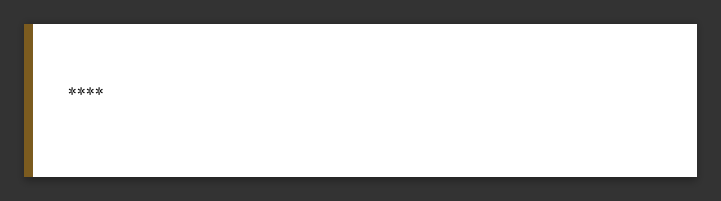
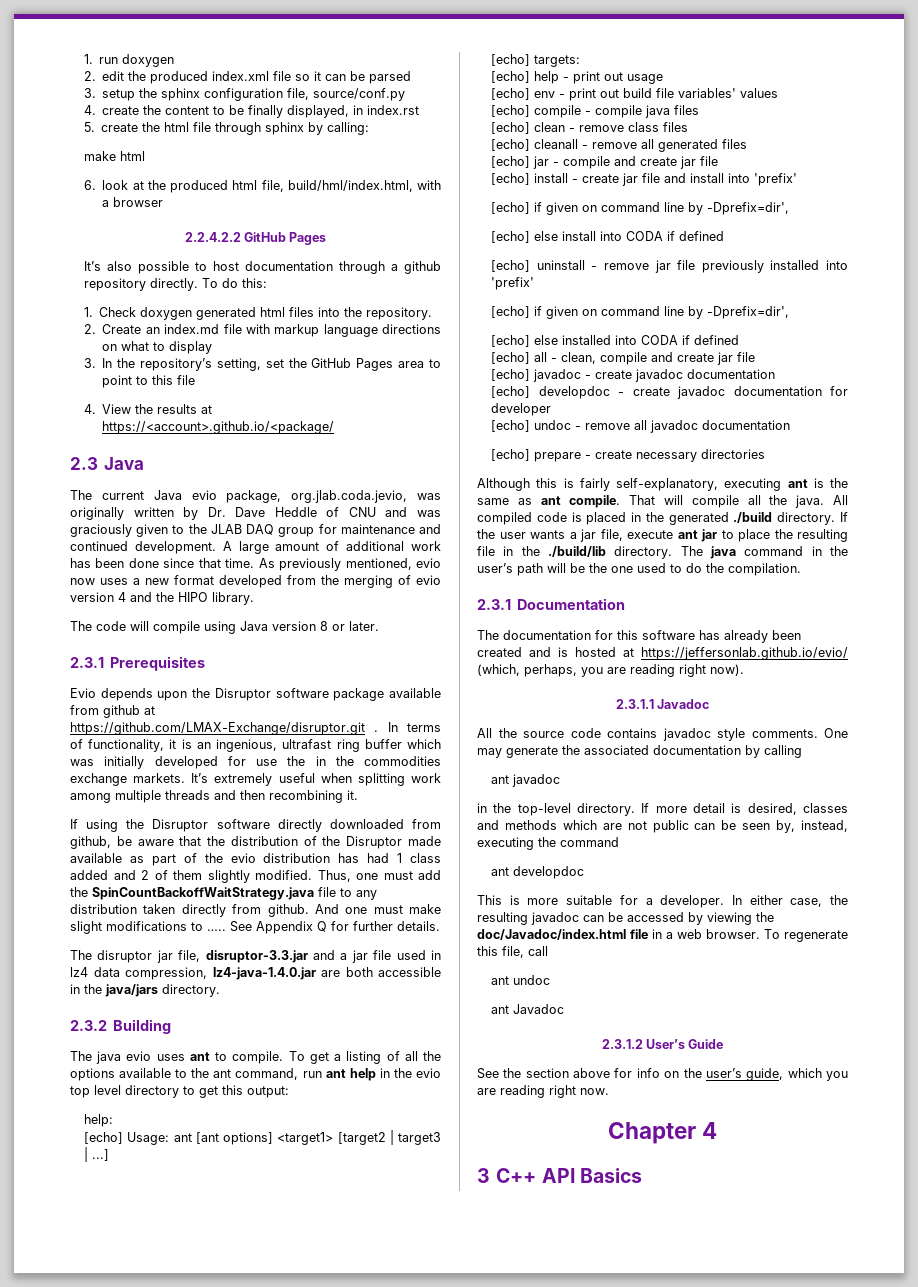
- ****
+ 1. run doxygen
+ 2. edit the produced index.xml file so it can be parsed
+ 3. setup the sphinx configuration file, source/conf.py
+ 4. create the content to be finally displayed, in index.rst
+ 5. create the html file through sphinx by calling:
+ make html
+ 6. look at the produced html file, build/hml/index.html, with a browser
+ 2.2.4.2.2 GitHub Pages
+ It’s also possible to host documentation through a github repository directly. To do this:
+ 1. Check doxygen generated html files into the repository.
+ 2. Create an index.md file with markup language directions on what to display
+ 3. In the repository’s setting, set the GitHub Pages area to point to this file
+ 4. View the results at https://<account>.github.io/<package/
+ 2.3 Java
+ The current Java evio package, org.jlab.coda.jevio, was originally written by Dr. Dave Heddle of CNU and was graciously given to the JLAB DAQ group for maintenance and continued development. A large amount of additional work has been done since that time. As previously mentioned, evio now uses a new format developed from the merging of evio version 4 and the HIPO library.
+ The code will compile using Java version 8 or later.
+ 2.3.1 Prerequisites
+ Evio depends upon the Disruptor software package available from github at https://github.com/LMAX-Exchange/disruptor.git . In terms of functionality, it is an ingenious, ultrafast ring buffer which was initially developed for use the in the commodities exchange markets. It’s extremely useful when splitting work among multiple threads and then recombining it.
+ If using the Disruptor software directly downloaded from github, be aware that the distribution of the Disruptor made available as part of the evio distribution has had 1 class added and 2 of them slightly modified. Thus, one must add the SpinCountBackoffWaitStrategy.java file to any distribution taken directly from github. And one must make slight modifications to ….. See Appendix Q for further details.
+ The disruptor jar file, disruptor-3.3.jar and a jar file used in lz4 data compression, lz4-java-1.4.0.jar are both accessible in the java/jars directory.
+ 2.3.2 Building
+ The java evio uses ant to compile. To get a listing of all the options available to the ant command, run ant help in the evio top level directory to get this output:
+ help:
+ [echo] Usage: ant [ant options] <target1> [target2 | target3 | ...]
+ [echo] targets:
+ [echo] help - print out usage
+ [echo] env - print out build file variables' values
+ [echo] compile - compile java files
+ [echo] clean - remove class files
+ [echo] cleanall - remove all generated files
+ [echo] jar - compile and create jar file
+ [echo] install - create jar file and install into 'prefix'
+ [echo] if given on command line by -Dprefix=dir',
+ [echo] else install into CODA if defined
+ [echo] uninstall - remove jar file previously installed into 'prefix'
+ [echo] if given on command line by -Dprefix=dir',
+ [echo] else installed into CODA if defined
+ [echo] all - clean, compile and create jar file
+ [echo] javadoc - create javadoc documentation
+ [echo] developdoc - create javadoc documentation for developer
+ [echo] undoc - remove all javadoc documentation
+ [echo] prepare - create necessary directories
+ Although this is fairly self-explanatory, executing ant is the same as ant compile. That will compile all the java. All compiled code is placed in the generated ./build directory. If the user wants a jar file, execute ant jar to place the resulting file in the ./build/lib directory. The java command in the user’s path will be the one used to do the compilation.
+ 2.3.1 Documentation
+ The documentation for this software has already been created and is hosted at https://jeffersonlab.github.io/evio/ (which, perhaps, you are reading right now).
+ 2.3.1.1 Javadoc
+ All the source code contains javadoc style comments. One may generate the associated documentation by calling
+ ant javadoc
+ in the top-level directory. If more detail is desired, classes and methods which are not public can be seen by, instead, executing the command
+ ant developdoc
+ This is more suitable for a developer. In either case, the resulting javadoc can be accessed by viewing the doc/Javadoc/index.html file in a web browser. To regenerate this file, call
+ ant undoc
+ ant Javadoc
+ 2.3.1.2 User’s Guide
+ See the section above for info on the user’s guide, which you are reading right now.
+ Chapter 4
+ 3 C++ API Basics

